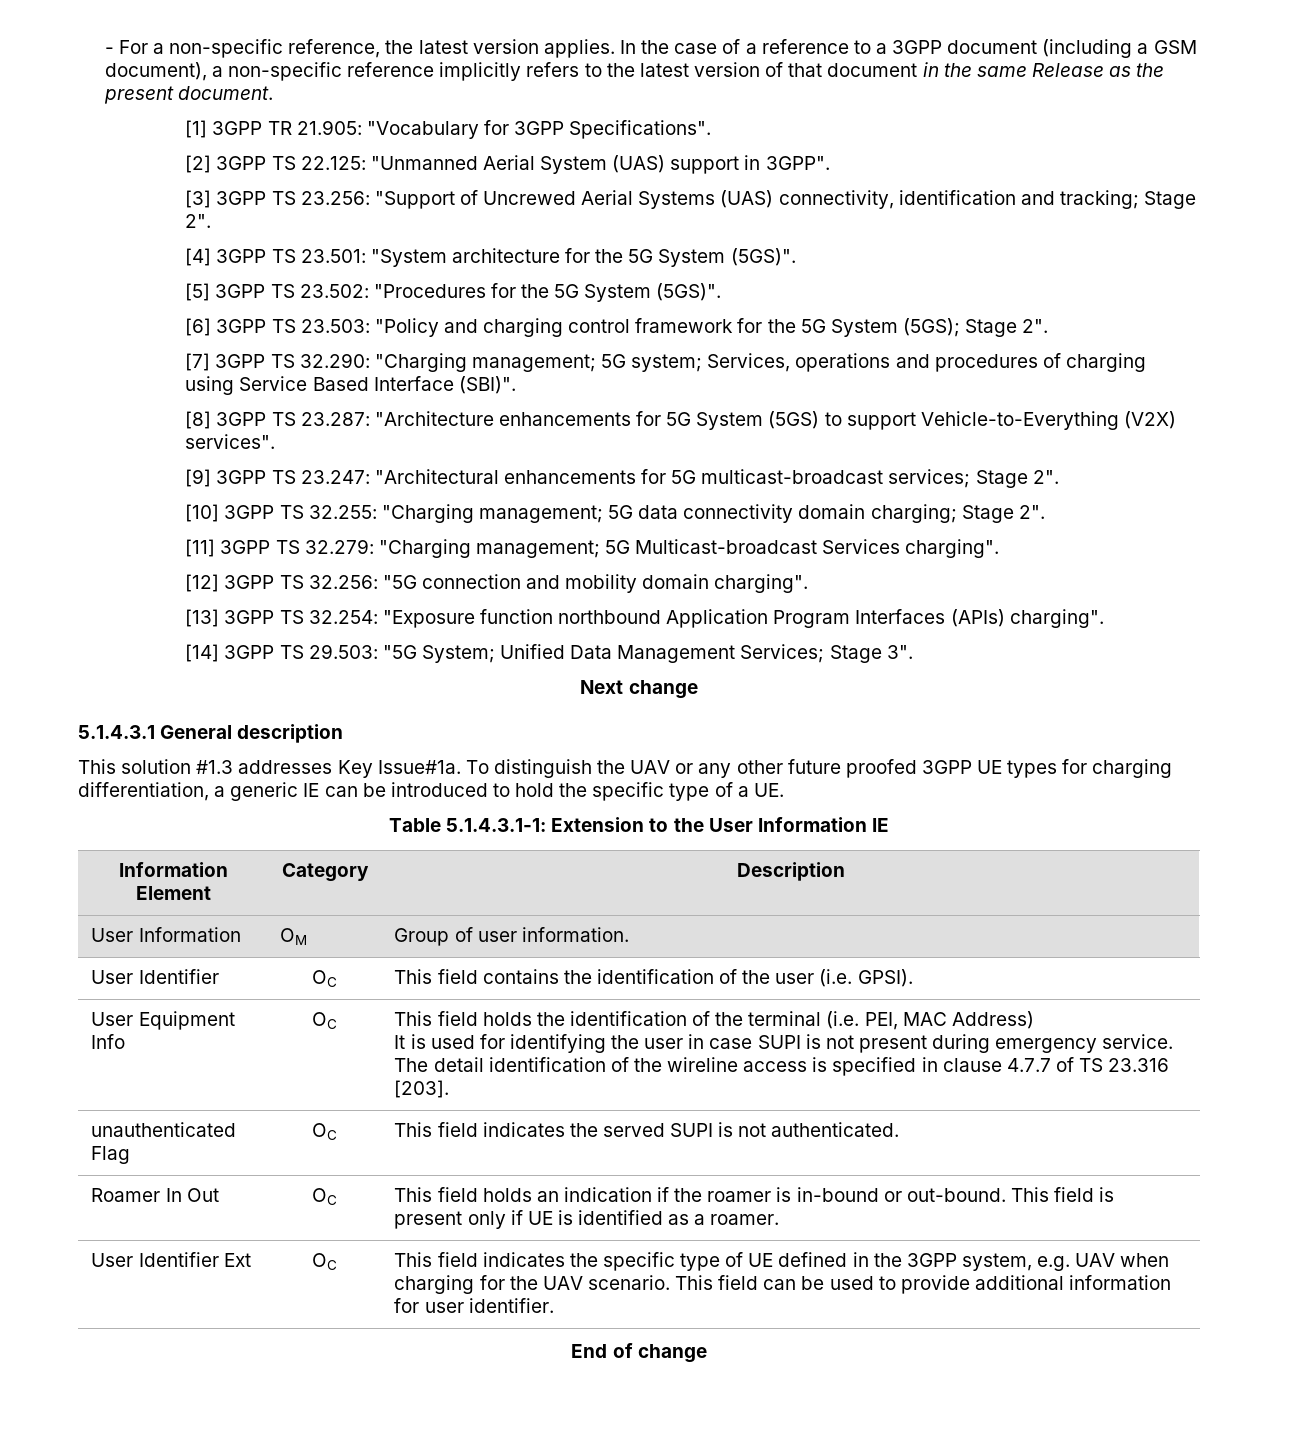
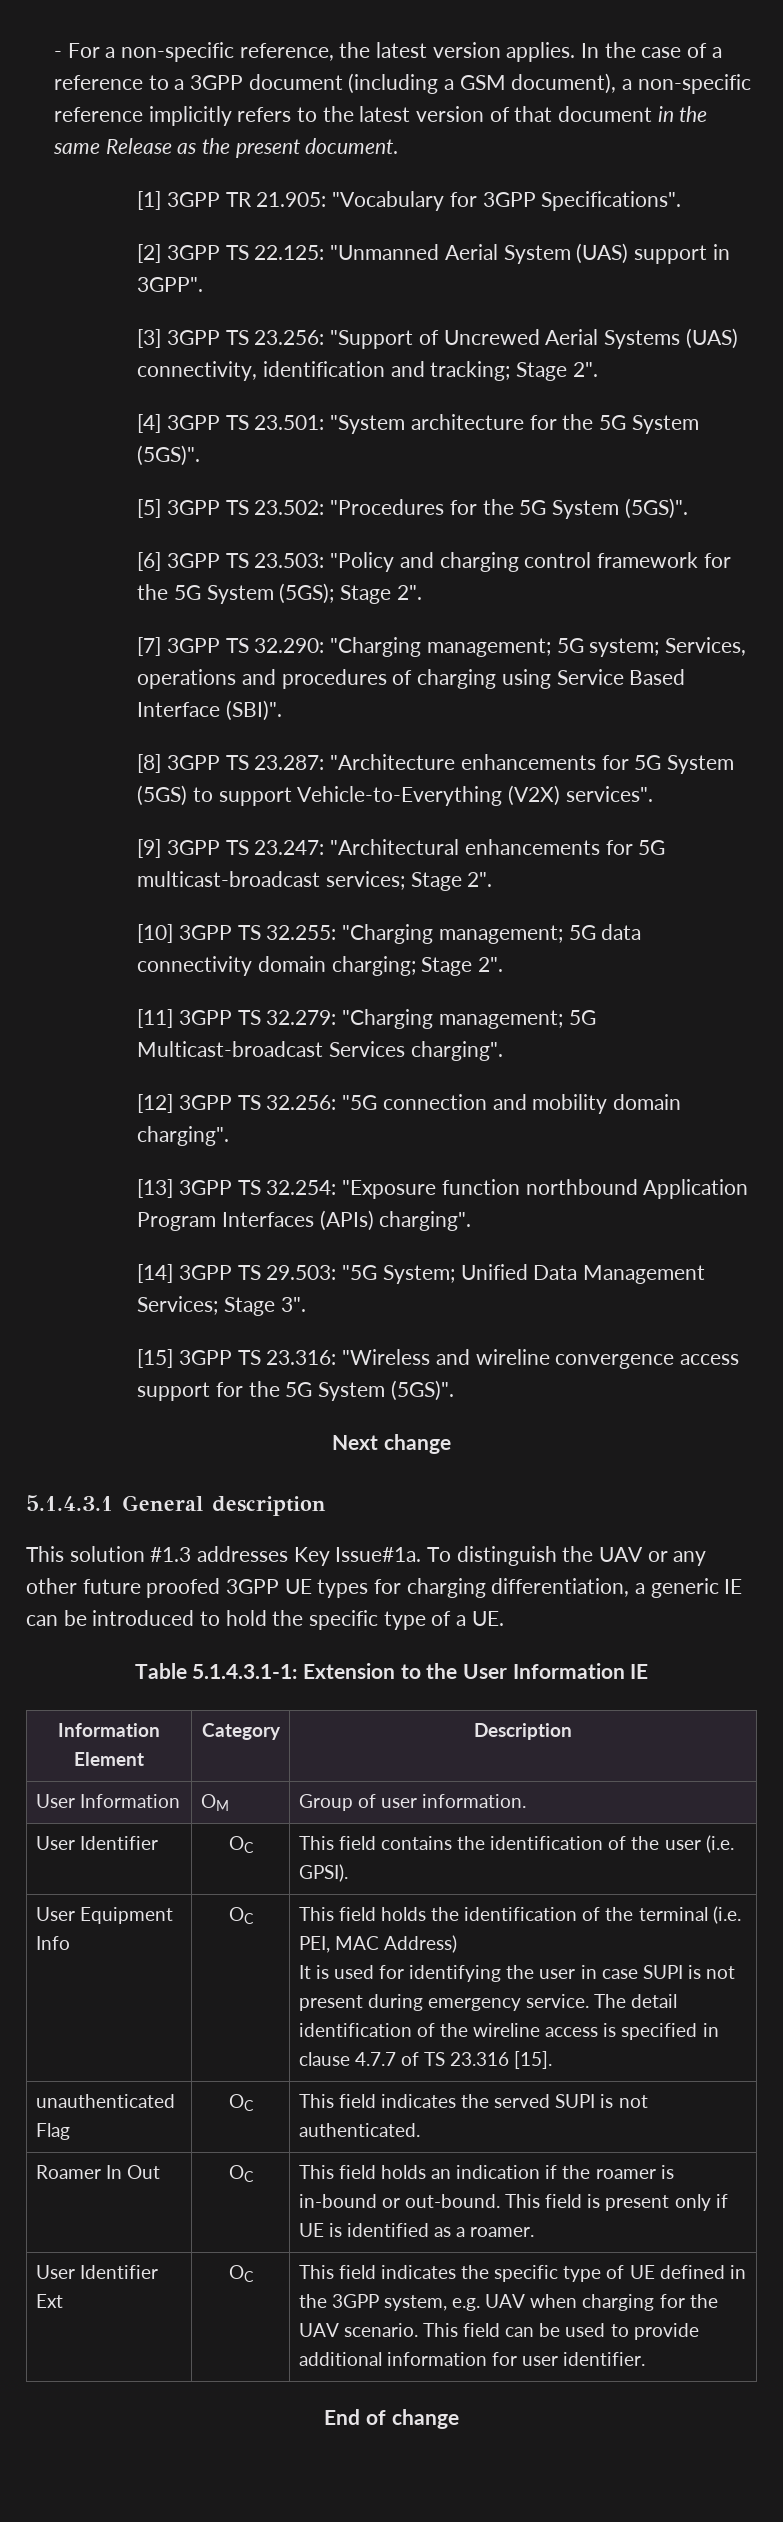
+ [15] 3GPP TS 23.316: "Wireless and wireline convergence access support for the 5G System (5GS)".
- The detail identification of the wireline access is specified in clause 4.7.7 of TS 23.316 [203].
+ The detail identification of the wireline access is specified in clause 4.7.7 of TS 23.316 [15].

